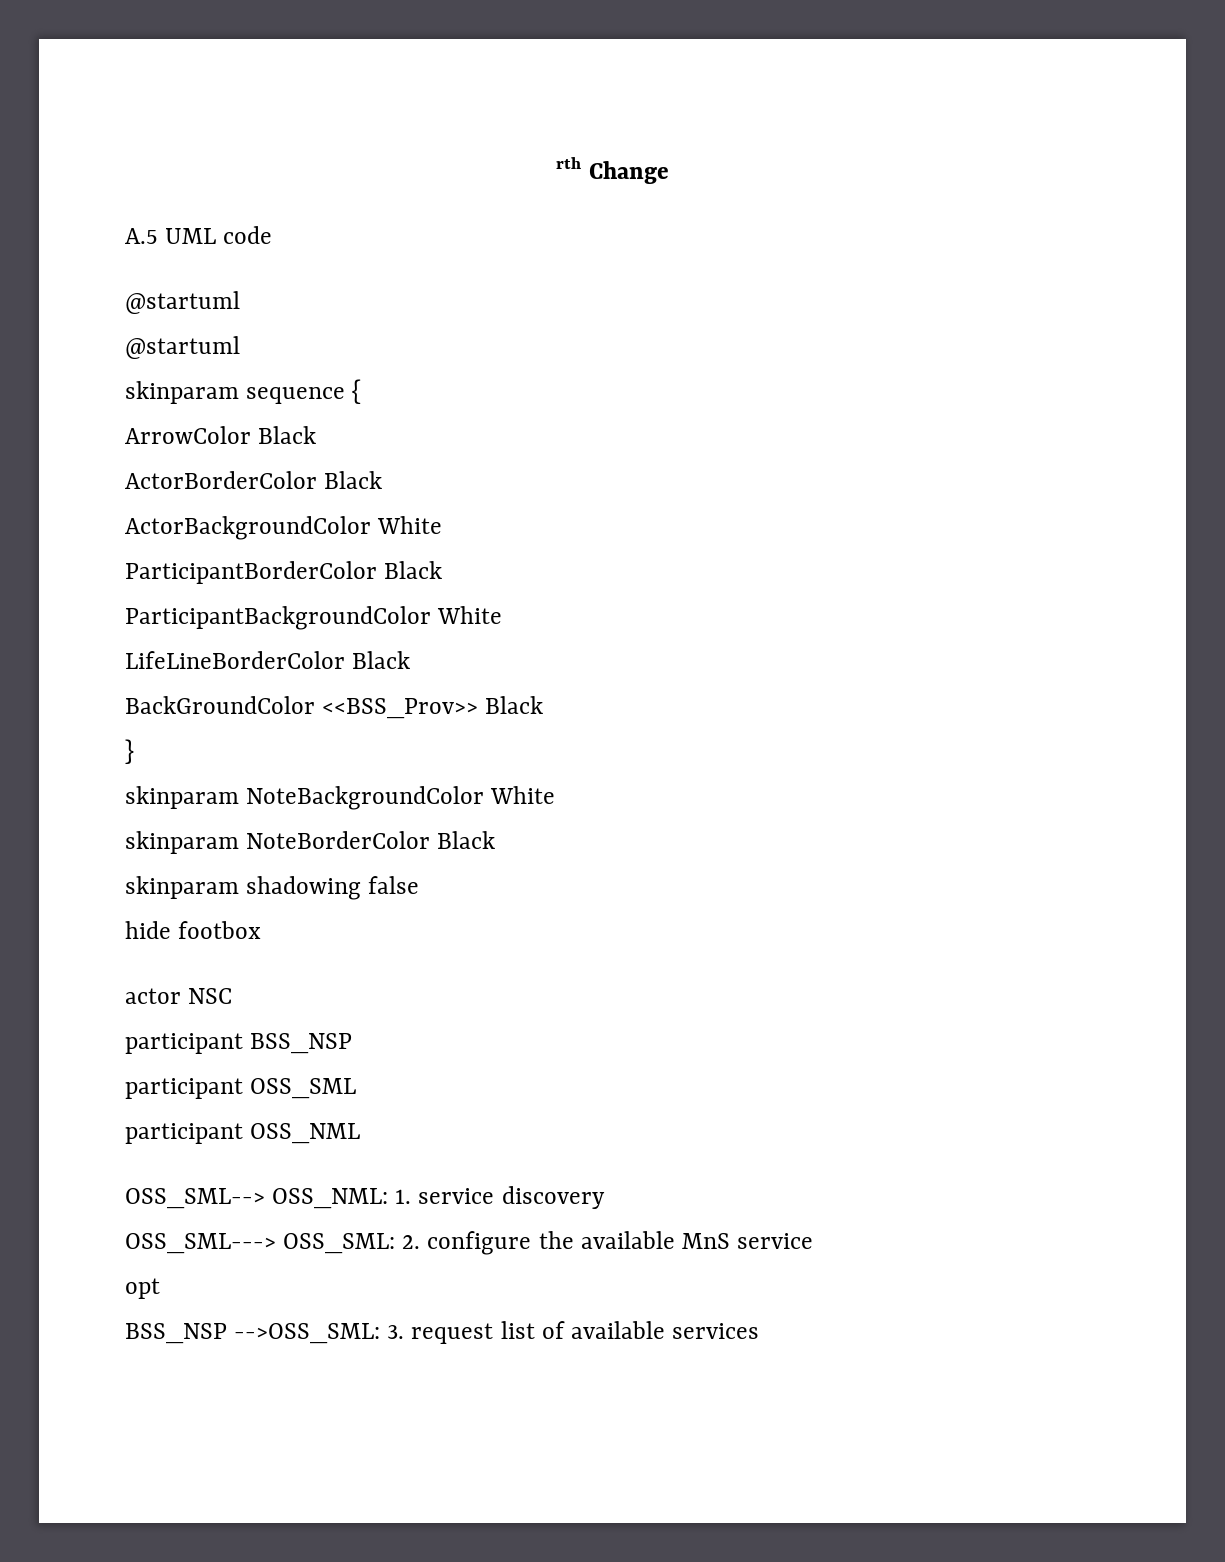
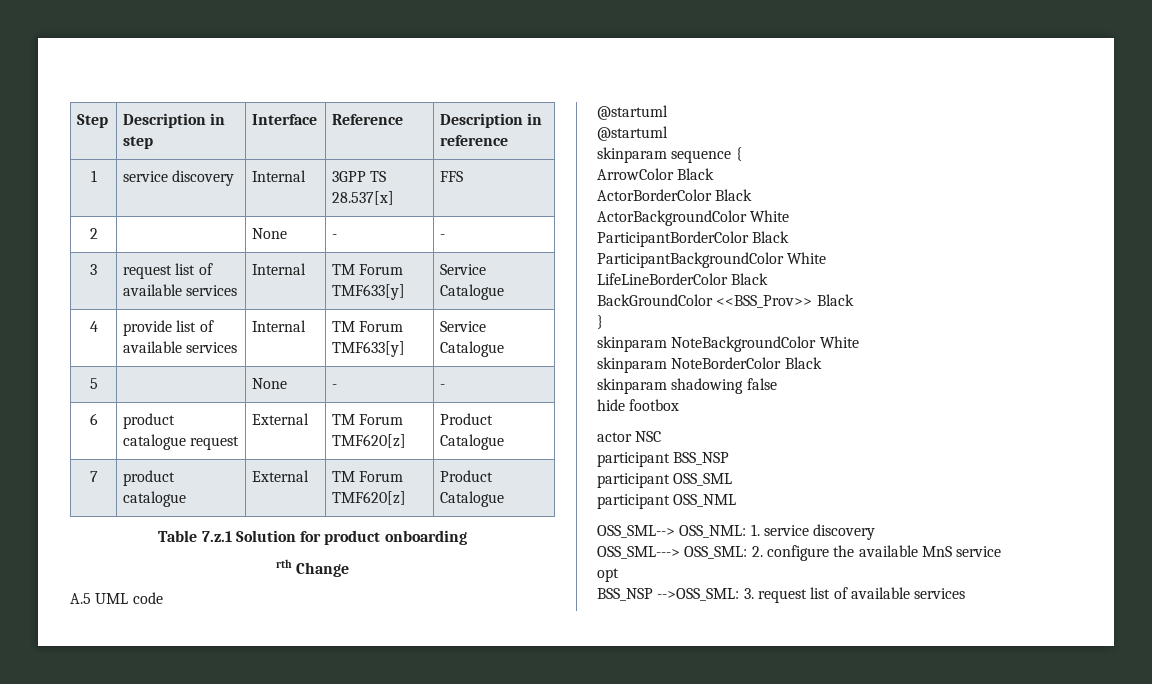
+ Step | Description in step | Interface | Reference | Description in reference
+ 1 | service discovery | Internal | 3GPP TS 28.537[x] | FFS
+ 2 | | None | - | -
+ 3 | request list of available services | Internal | TM Forum TMF633[y] | Service Catalogue
+ 4 | provide list of available services | Internal | TM Forum TMF633[y] | Service Catalogue
+ 5 | | None | - | -
+ 6 | product catalogue request | External | TM Forum TMF620[z] | Product Catalogue
+ 7 | product catalogue | External | TM Forum TMF620[z] | Product Catalogue
+ Table 7.z.1 Solution for product onboarding

